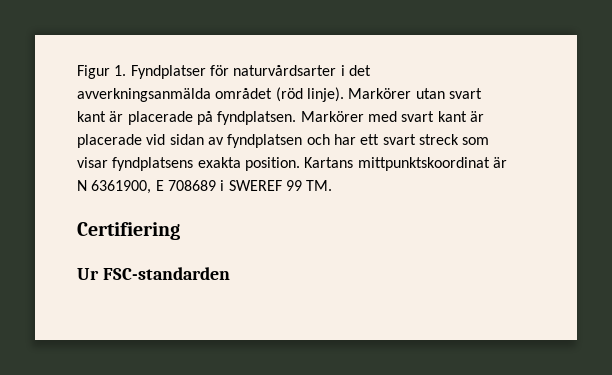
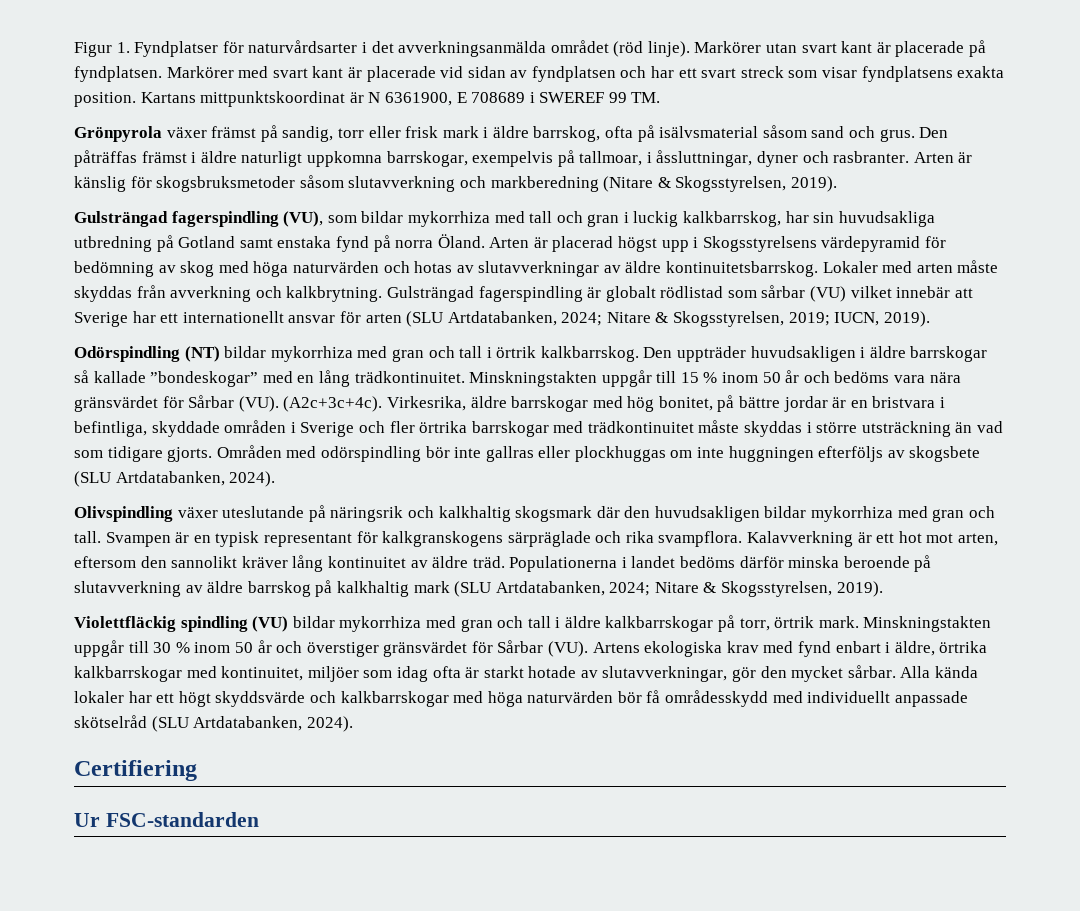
+ Grönpyrola växer främst på sandig, torr eller frisk mark i äldre barrskog, ofta på isälvsmaterial såsom sand och grus. Den påträffas främst i äldre naturligt uppkomna barrskogar, exempelvis på tallmoar, i åssluttningar, dyner och rasbranter. Arten är känslig för skogsbruksmetoder såsom slutavverkning och markberedning (Nitare & Skogsstyrelsen, 2019).
+ Gulsträngad fagerspindling (VU), som bildar mykorrhiza med tall och gran i luckig kalkbarrskog, har sin huvudsakliga utbredning på Gotland samt enstaka fynd på norra Öland. Arten är placerad högst upp i Skogsstyrelsens värdepyramid för bedömning av skog med höga naturvärden och hotas av slutavverkningar av äldre kontinuitetsbarrskog. Lokaler med arten måste skyddas från avverkning och kalkbrytning. Gulsträngad fagerspindling är globalt rödlistad som sårbar (VU) vilket innebär att Sverige har ett internationellt ansvar för arten (SLU Artdatabanken, 2024; Nitare & Skogsstyrelsen, 2019; IUCN, 2019).
+ Odörspindling (NT) bildar mykorrhiza med gran och tall i örtrik kalkbarrskog. Den uppträder huvudsakligen i äldre barrskogar så kallade ”bondeskogar” med en lång trädkontinuitet. Minskningstakten uppgår till 15 % inom 50 år och bedöms vara nära gränsvärdet för Sårbar (VU). (A2c+3c+4c). Virkesrika, äldre barrskogar med hög bonitet, på bättre jordar är en bristvara i befintliga, skyddade områden i Sverige och fler örtrika barrskogar med trädkontinuitet måste skyddas i större utsträckning än vad som tidigare gjorts. Områden med odörspindling bör inte gallras eller plockhuggas om inte huggningen efterföljs av skogsbete (SLU Artdatabanken, 2024).
+ Olivspindling växer uteslutande på näringsrik och kalkhaltig skogsmark där den huvudsakligen bildar mykorrhiza med gran och tall. Svampen är en typisk representant för kalkgranskogens särpräglade och rika svampflora. Kalavverkning är ett hot mot arten, eftersom den sannolikt kräver lång kontinuitet av äldre träd. Populationerna i landet bedöms därför minska beroende på slutavverkning av äldre barrskog på kalkhaltig mark (SLU Artdatabanken, 2024; Nitare & Skogsstyrelsen, 2019).
+ Violettfläckig spindling (VU) bildar mykorrhiza med gran och tall i äldre kalkbarrskogar på torr, örtrik mark. Minskningstakten uppgår till 30 % inom 50 år och överstiger gränsvärdet för Sårbar (VU). Artens ekologiska krav med fynd enbart i äldre, örtrika kalkbarrskogar med kontinuitet, miljöer som idag ofta är starkt hotade av slutavverkningar, gör den mycket sårbar. Alla kända lokaler har ett högt skyddsvärde och kalkbarrskogar med höga naturvärden bör få områdesskydd med individuellt anpassade skötselråd (SLU Artdatabanken, 2024).

